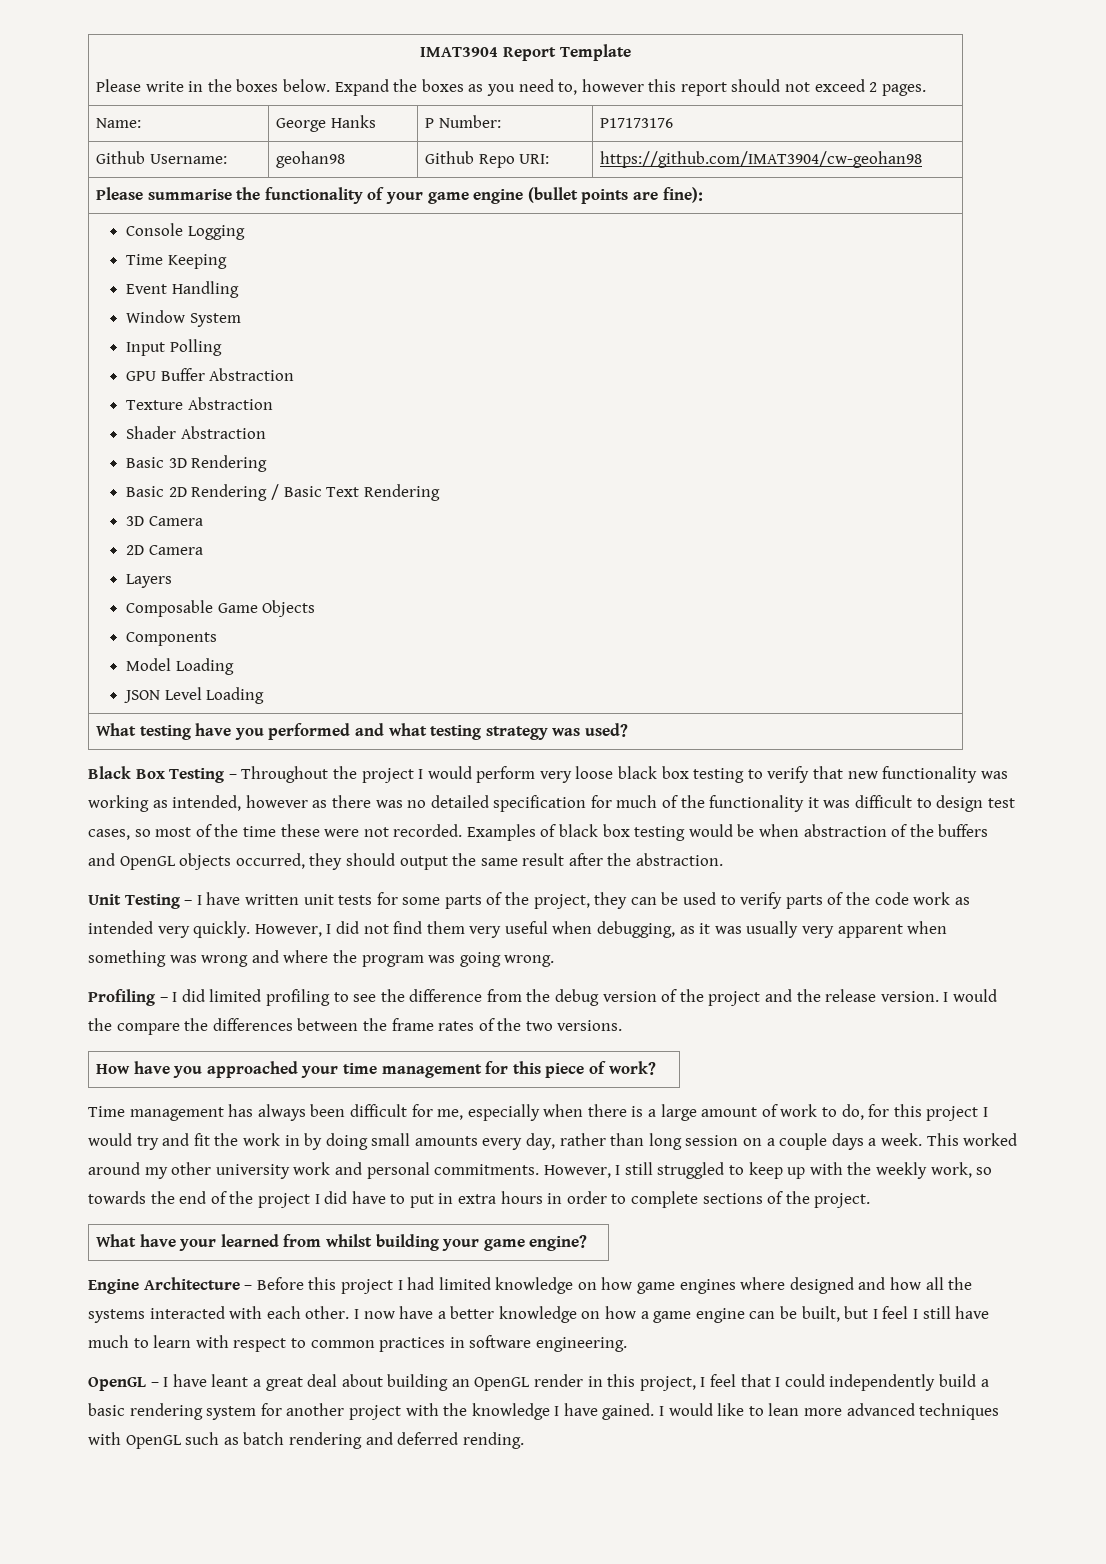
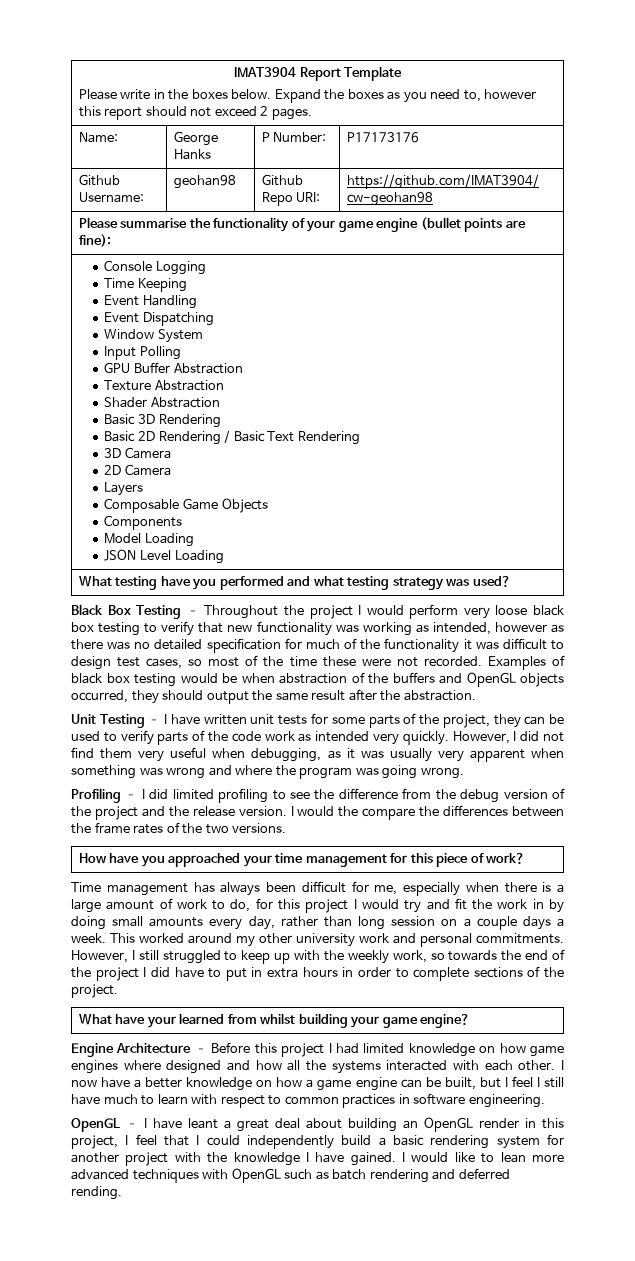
+ Event Dispatching

